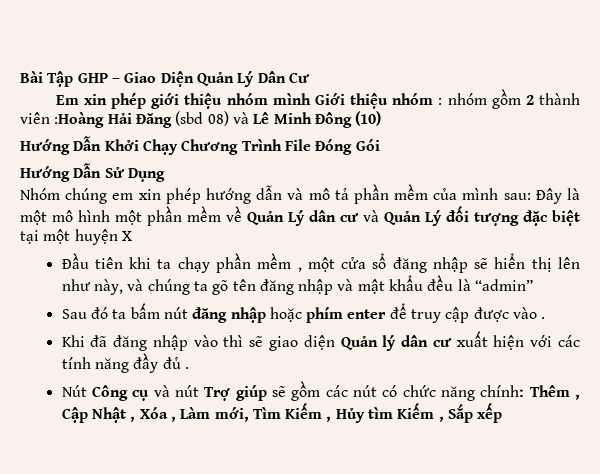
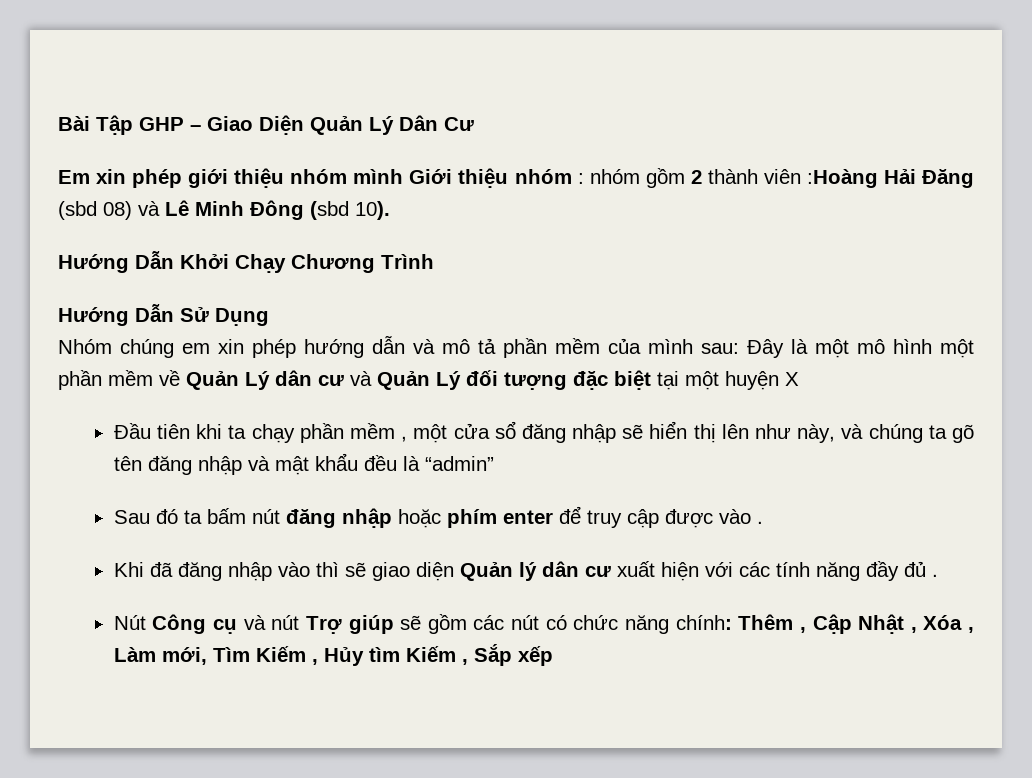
- Em xin phép giới thiệu nhóm mình Giới thiệu nhóm : nhóm gồm 2 thành viên :Hoàng Hải Đăng (sbd 08) và Lê Minh Đông (10)
+ Em xin phép giới thiệu nhóm mình Giới thiệu nhóm : nhóm gồm 2 thành viên :Hoàng Hải Đăng (sbd 08) và Lê Minh Đông (sbd 10).
- Hướng Dẫn Khởi Chạy Chương Trình File Đóng Gói
+ Hướng Dẫn Khởi Chạy Chương Trình

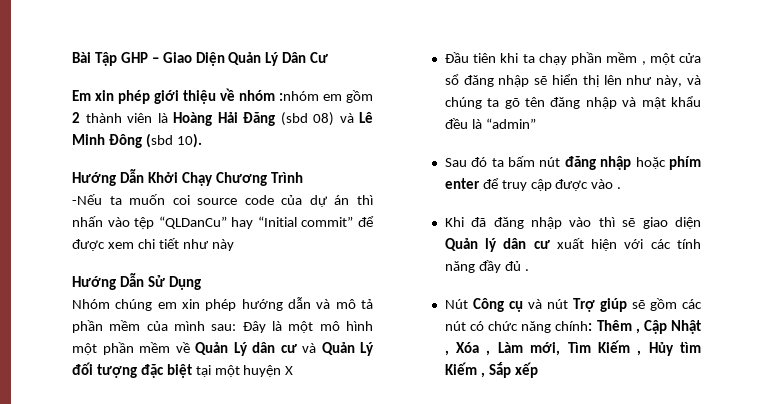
- Em xin phép giới thiệu nhóm mình Giới thiệu nhóm : nhóm gồm 2 thành viên :Hoàng Hải Đăng (sbd 08) và Lê Minh Đông (sbd 10).
+ Em xin phép giới thiệu về nhóm :nhóm em gồm 2 thành viên là Hoàng Hải Đăng (sbd 08) và Lê Minh Đông (sbd 10).
+ -Nếu ta muốn coi source code của dự án thì nhấn vào tệp “QLDanCu” hay “Initial commit” để được xem chi tiết như này

